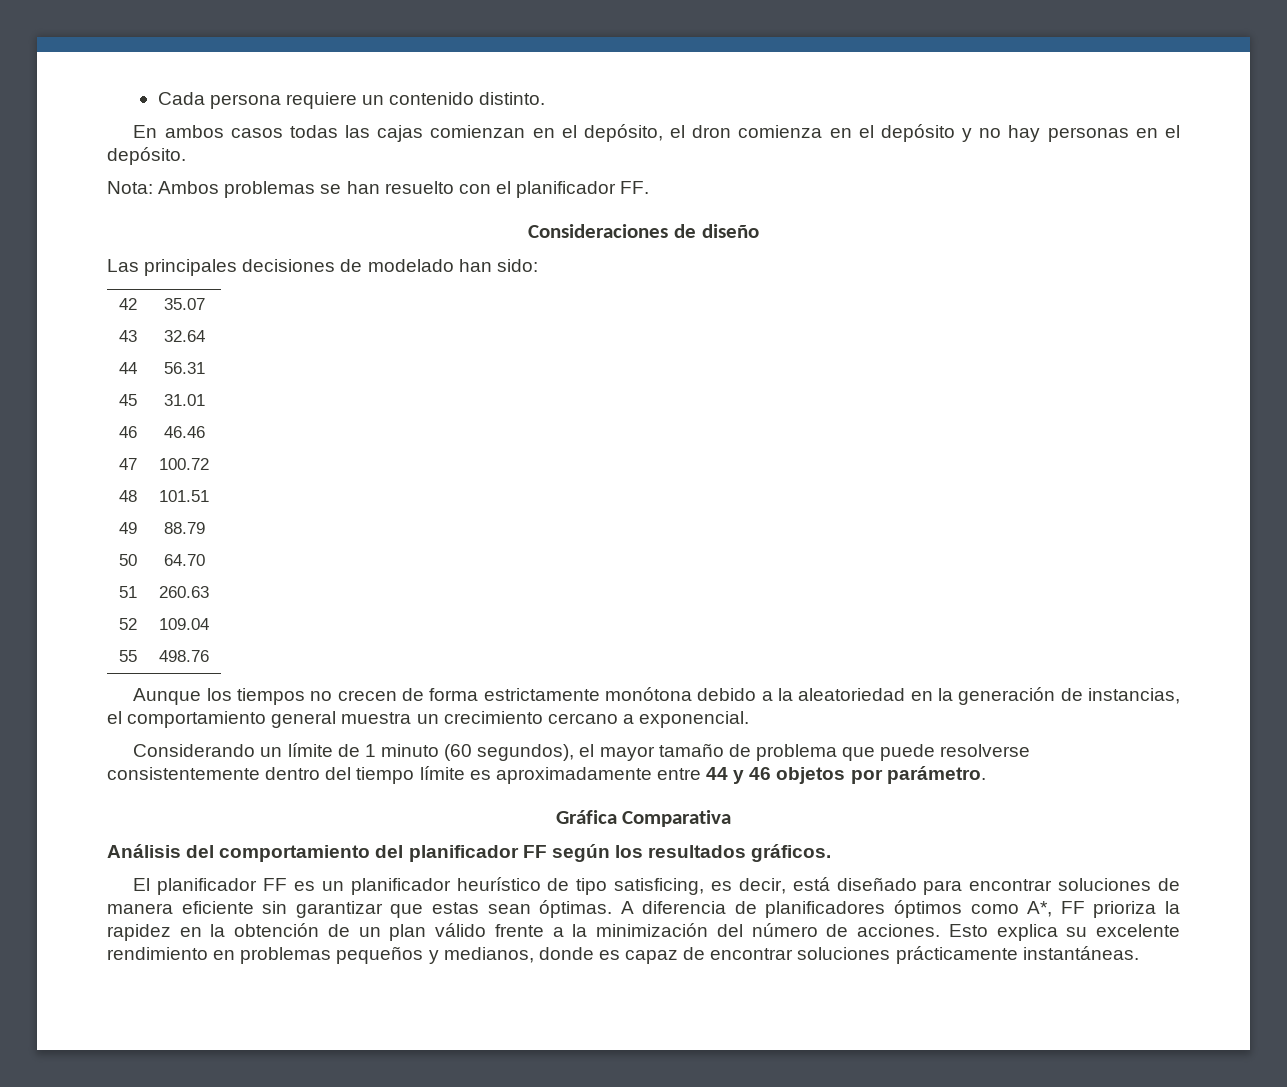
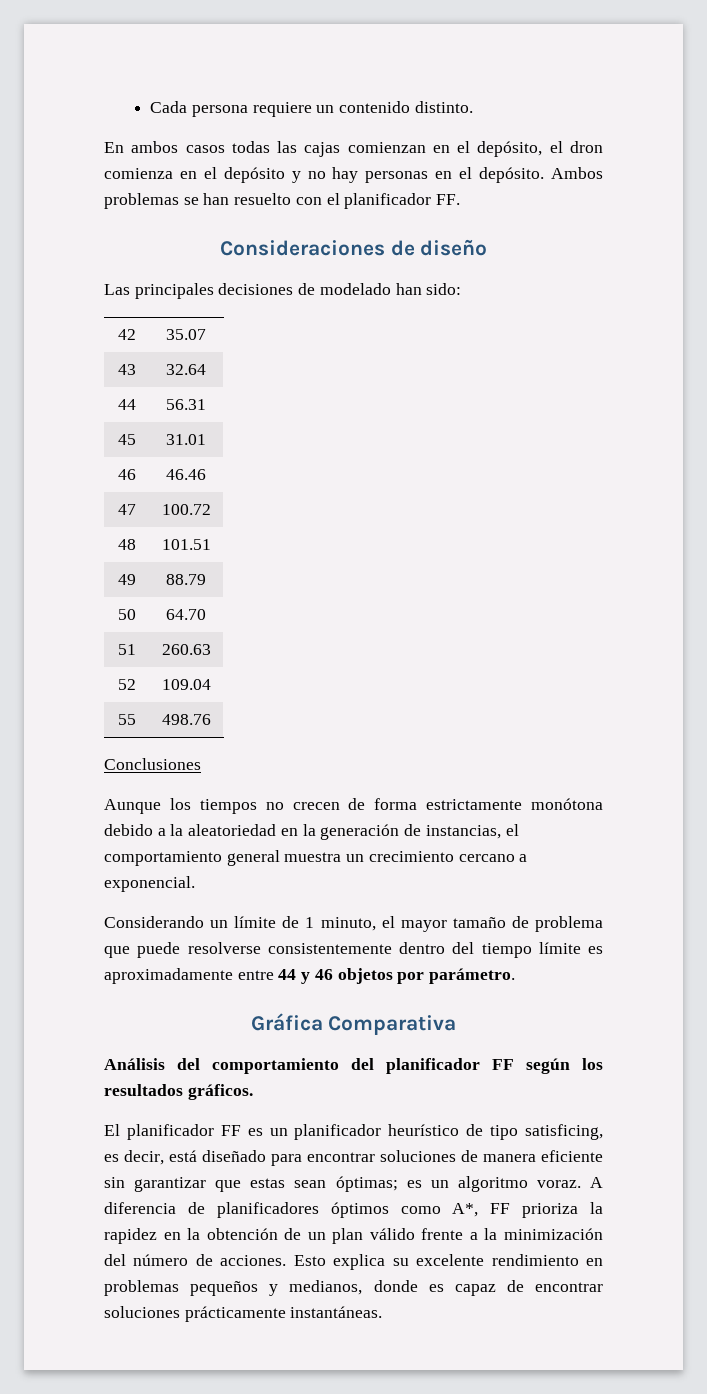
- En ambos casos todas las cajas comienzan en el depósito, el dron comienza en el depósito y no hay personas en el depósito.
- Nota: Ambos problemas se han resuelto con el planificador FF.
+ En ambos casos todas las cajas comienzan en el depósito, el dron comienza en el depósito y no hay personas en el depósito. Ambos problemas se han resuelto con el planificador FF.
+ Conclusiones
- Considerando un límite de 1 minuto (60 segundos), el mayor tamaño de problema que puede resolverse consistentemente dentro del tiempo límite es aproximadamente entre 44 y 46 objetos por parámetro.
+ Considerando un límite de 1 minuto, el mayor tamaño de problema que puede resolverse consistentemente dentro del tiempo límite es aproximadamente entre 44 y 46 objetos por parámetro.
- El planificador FF es un planificador heurístico de tipo satisficing, es decir, está diseñado para encontrar soluciones de manera eficiente sin garantizar que estas sean óptimas.
+ El planificador FF es un planificador heurístico de tipo satisficing, es decir, está diseñado para encontrar soluciones de manera eficiente sin garantizar que estas sean óptimas; es un algoritmo voraz.

